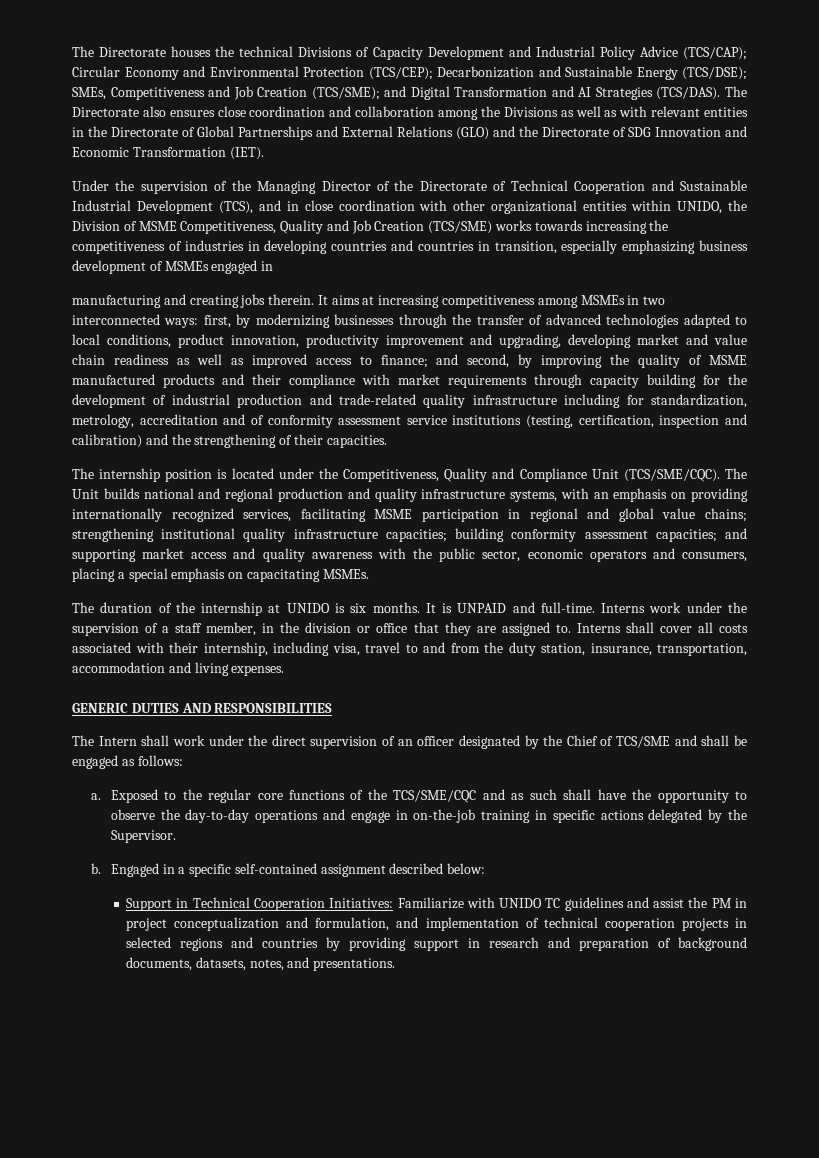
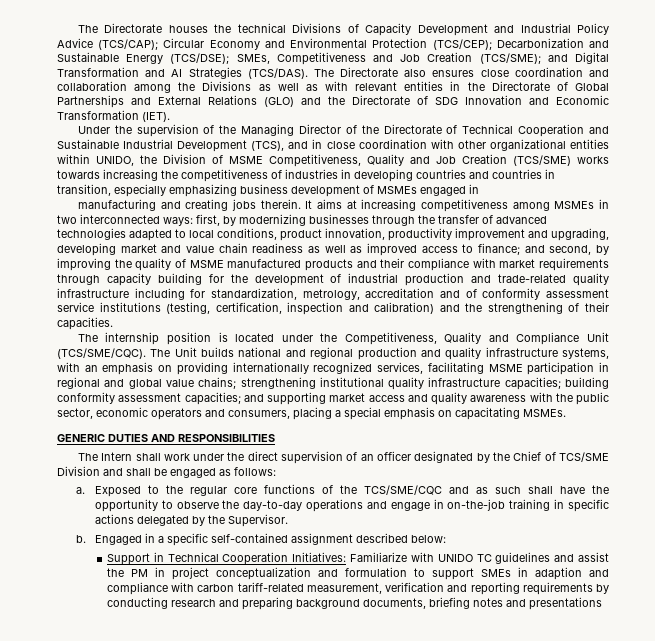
- The duration of the internship at UNIDO is six months. It is UNPAID and full-time. Interns work under the supervision of a staff member, in the division or office that they are assigned to. Interns shall cover all costs associated with their internship, including visa, travel to and from the duty station, insurance, transportation, accommodation and living expenses.
- The Intern shall work under the direct supervision of an officer designated by the Chief of TCS/SME and shall be engaged as follows:
+ The Intern shall work under the direct supervision of an officer designated by the Chief of TCS/SME Division and shall be engaged as follows:
- Support in Technical Cooperation Initiatives: Familiarize with UNIDO TC guidelines and assist the PM in project conceptualization and formulation, and implementation of technical cooperation projects in selected regions and countries by providing support in research and preparation of background documents, datasets, notes, and presentations.
+ Support in Technical Cooperation Initiatives: Familiarize with UNIDO TC guidelines and assist the PM in project conceptualization and formulation to support SMEs in adaption and compliance with carbon tariff-related measurement, verification and reporting requirements by conducting research and preparing background documents, briefing notes and presentations

